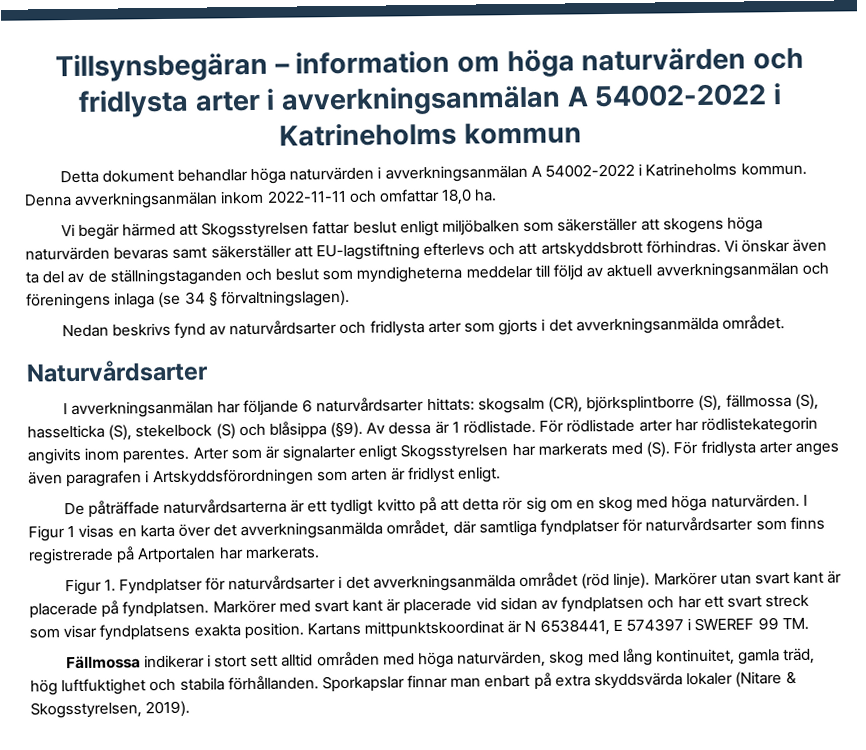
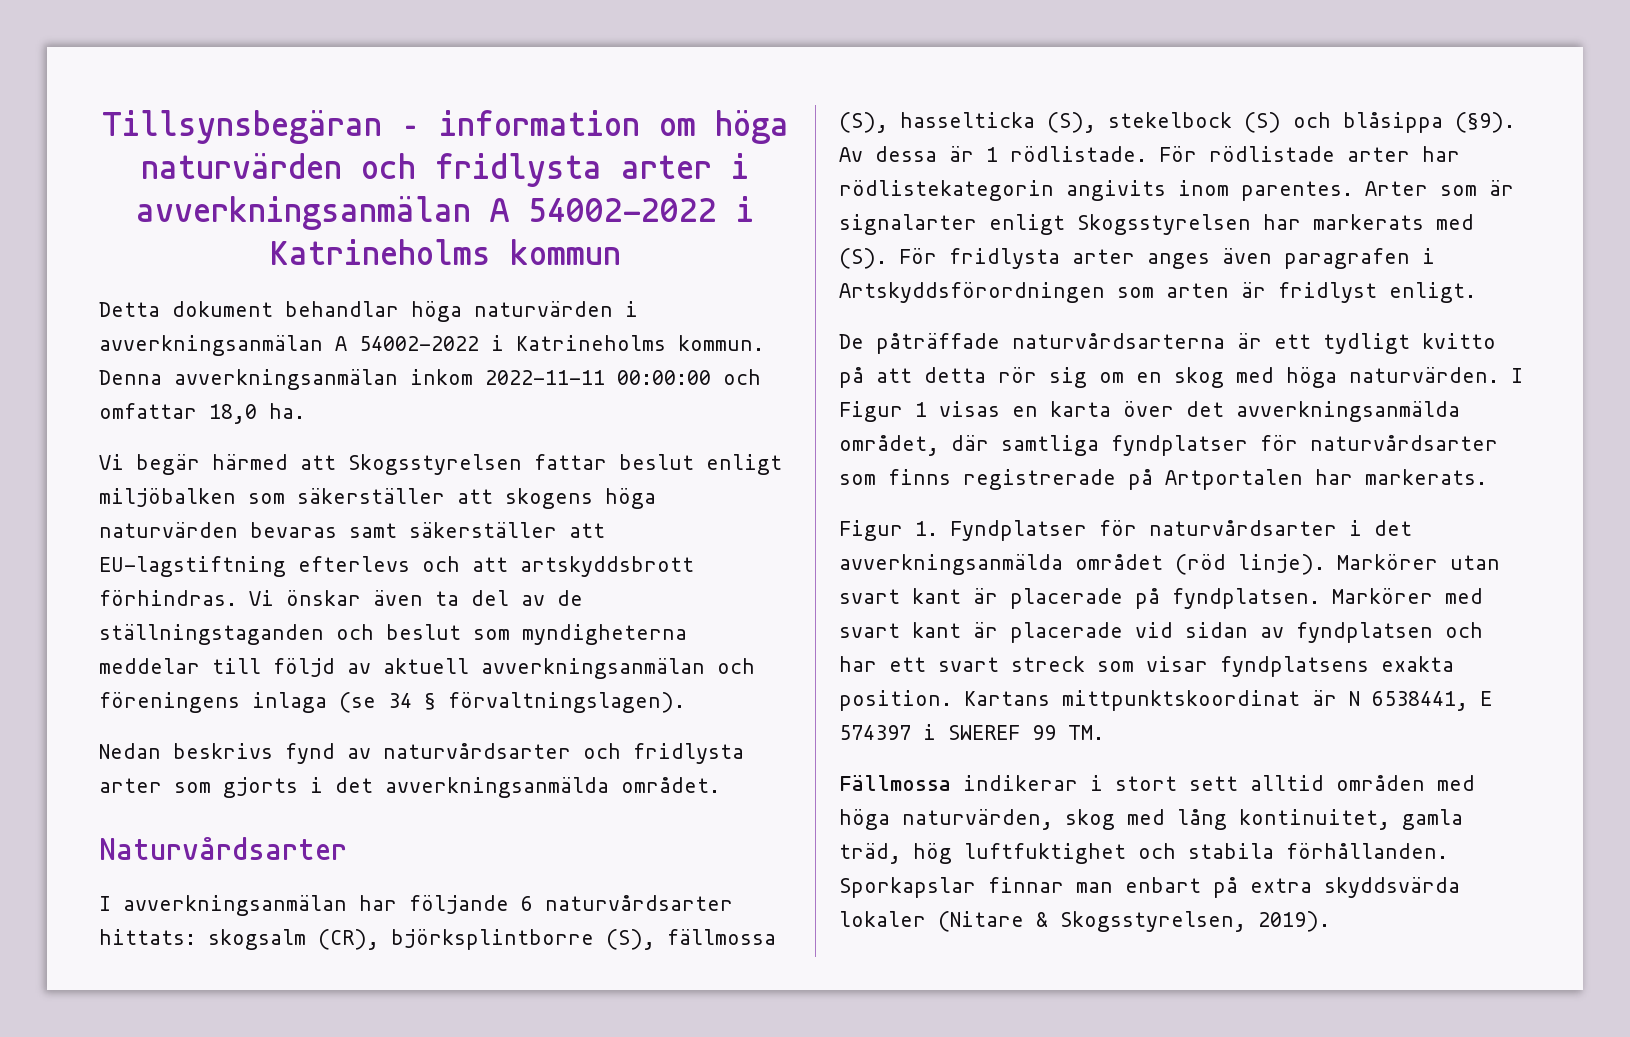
- Denna avverkningsanmälan inkom 2022-11-11 och omfattar 18,0 ha.
+ Denna avverkningsanmälan inkom 2022-11-11 00:00:00 och omfattar 18,0 ha.

